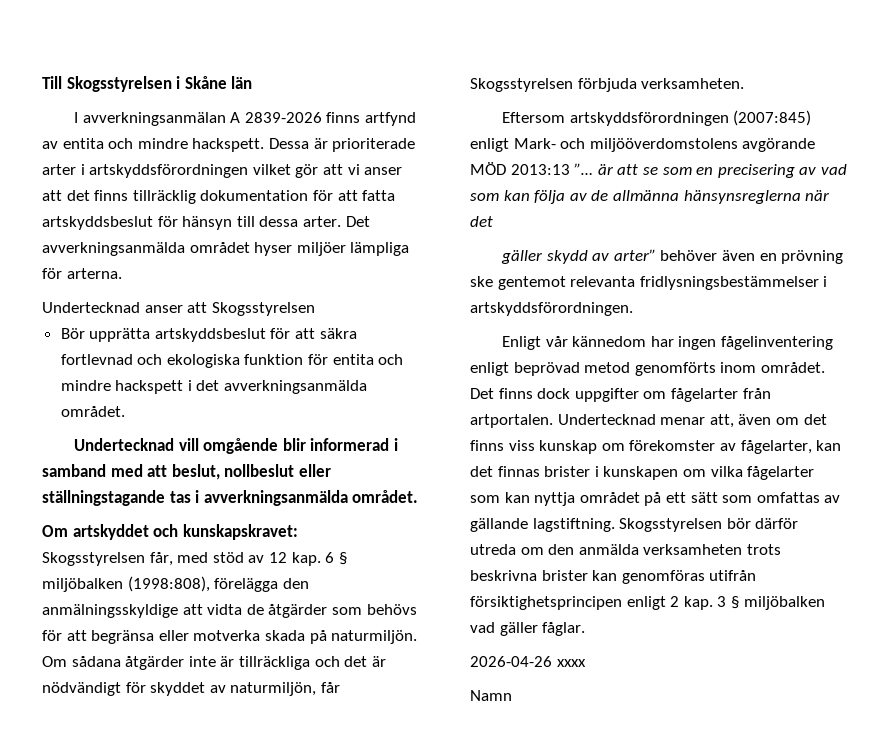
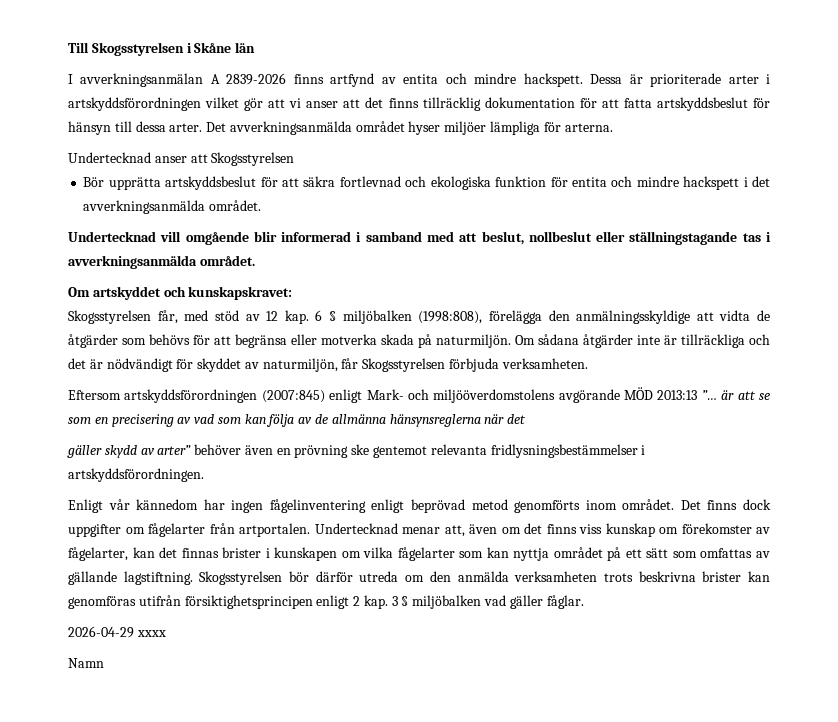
- 2026-04-26 xxxx
+ 2026-04-29 xxxx

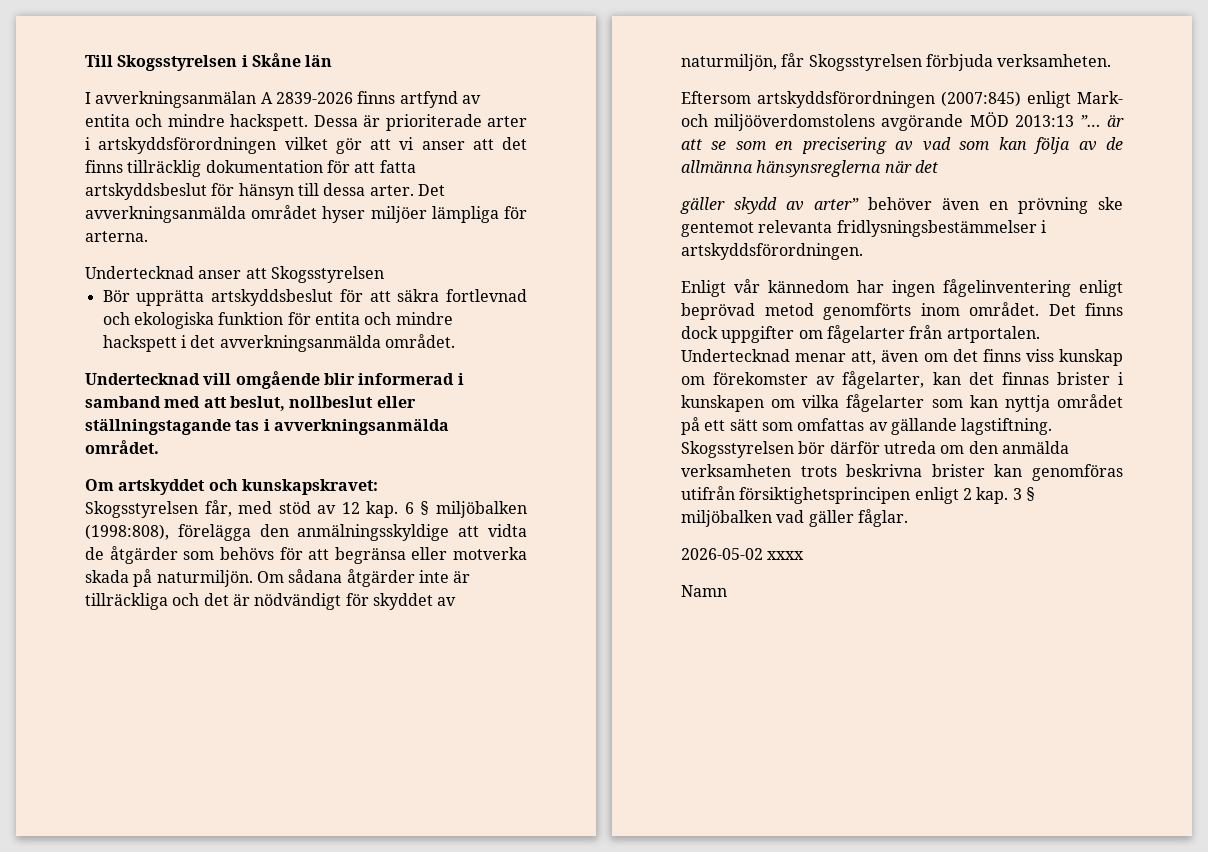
- 2026-04-29 xxxx
+ 2026-05-02 xxxx

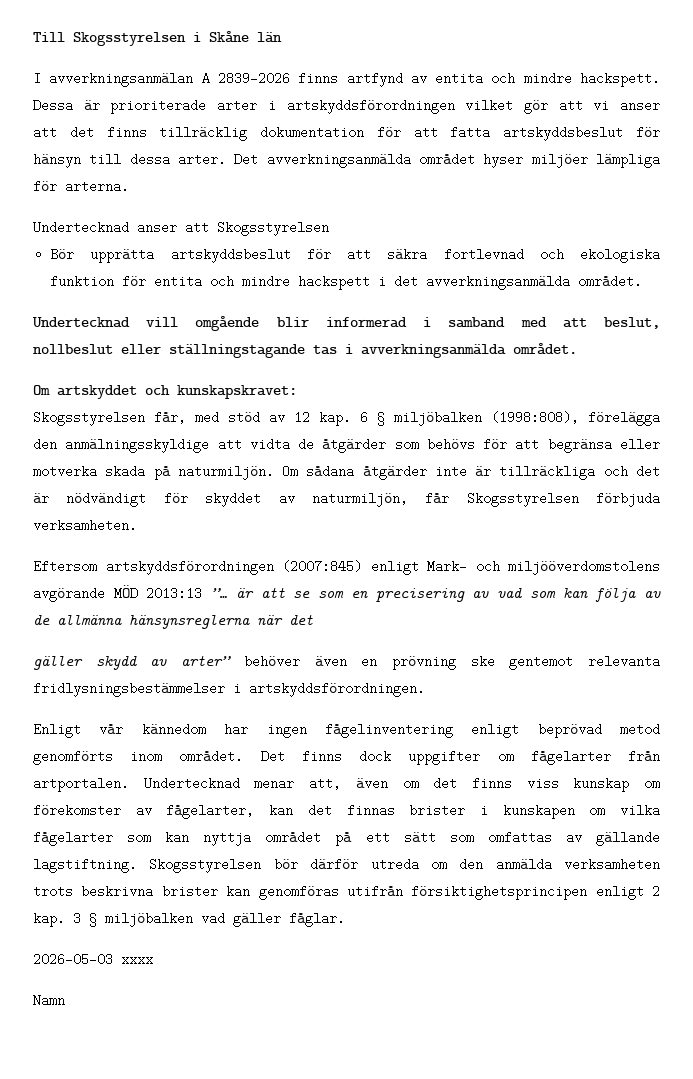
- 2026-05-02 xxxx
+ 2026-05-03 xxxx

